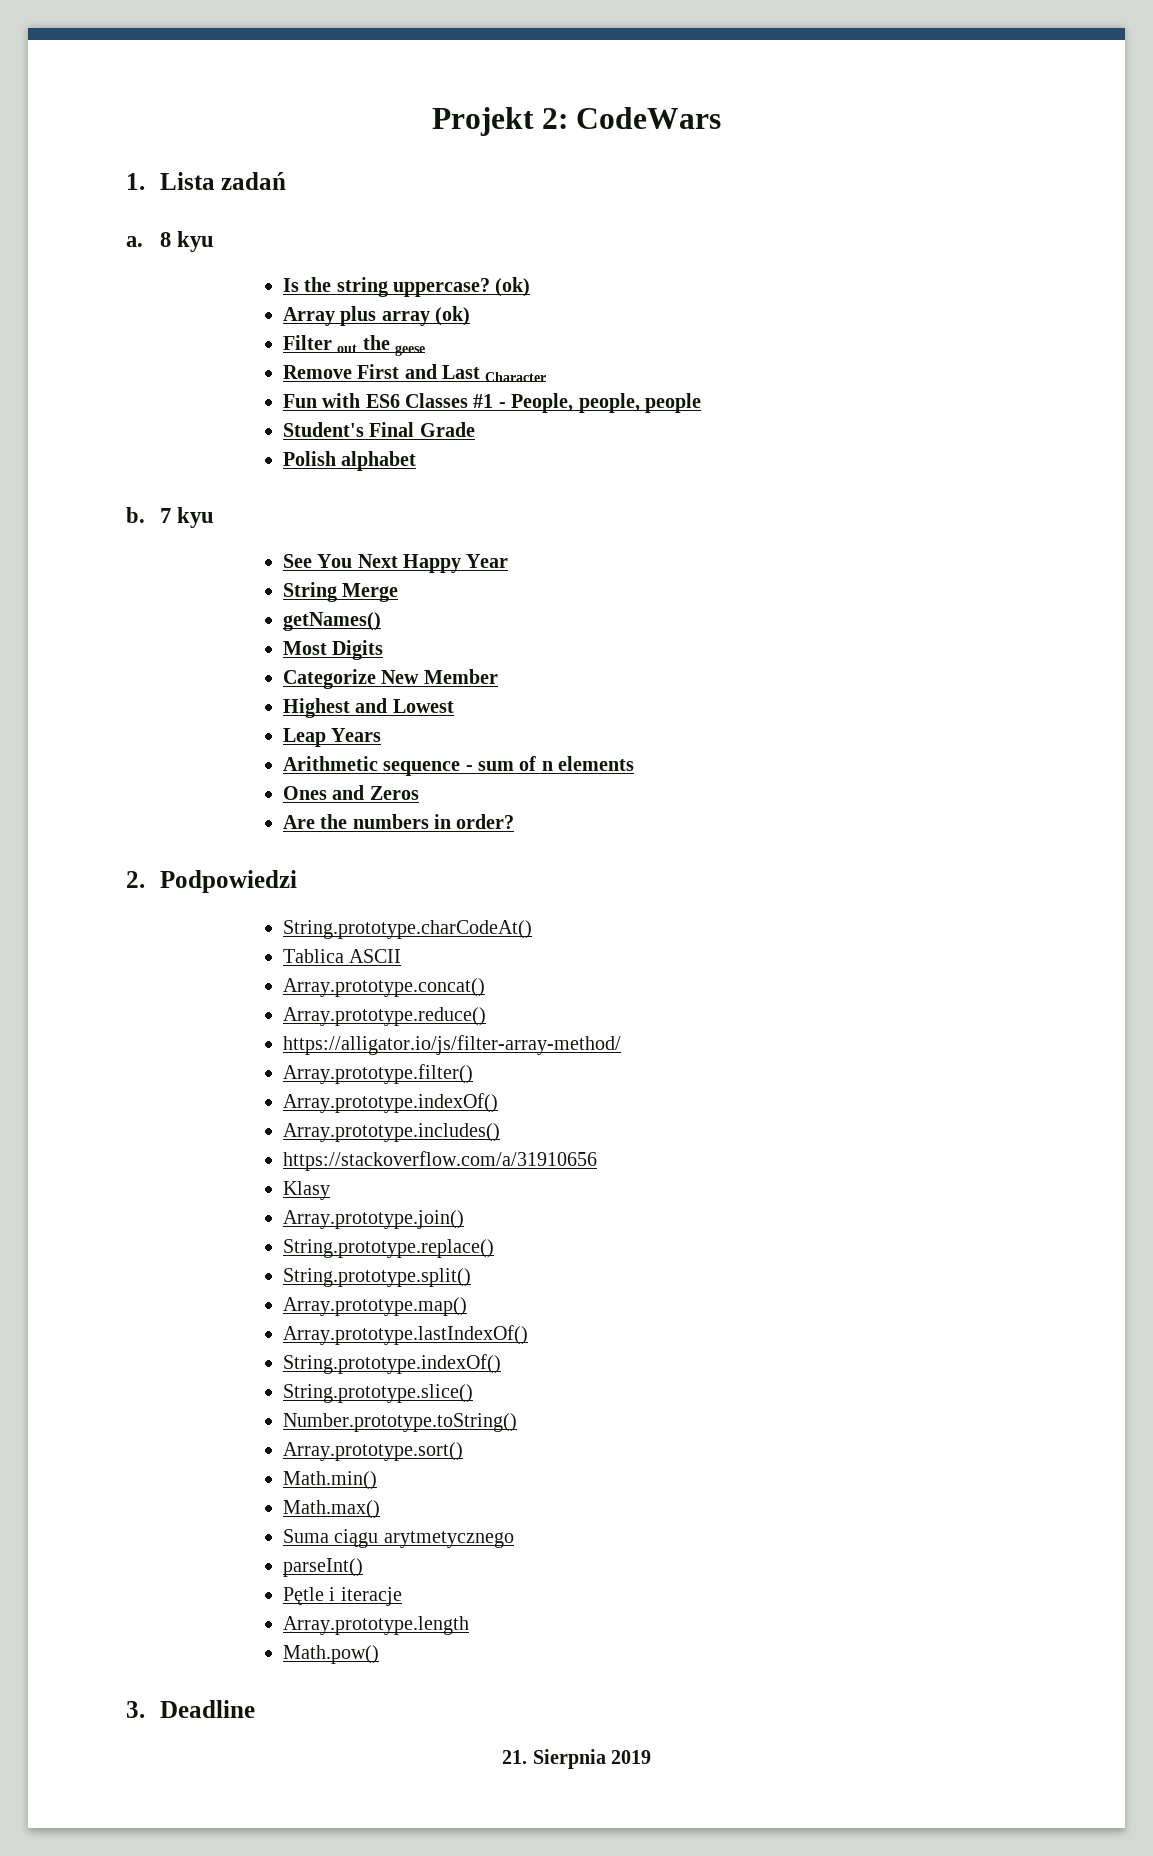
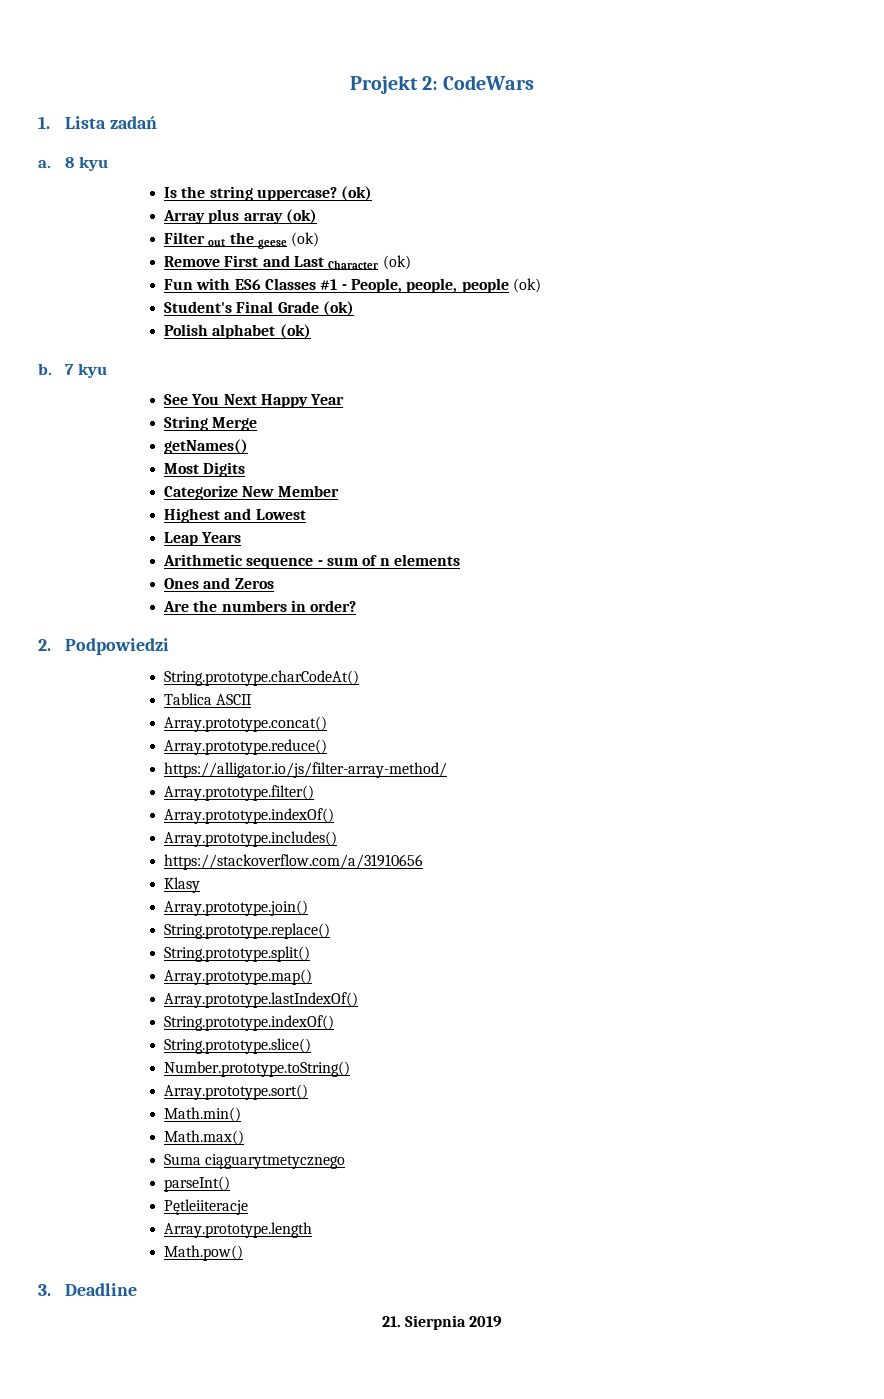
- Filter out the geese
+ Filter out the geese (ok)
- Remove First and Last Character
+ Remove First and Last Character (ok)
- Fun with ES6 Classes #1 - People, people, people
+ Fun with ES6 Classes #1 - People, people, people (ok)
- Student's Final Grade
+ Student's Final Grade (ok)
- Polish alphabet
+ Polish alphabet (ok)
- Suma ciągu arytmetycznego
+ Suma ciąguarytmetycznego
- Pętle i iteracje
+ Pętleiiteracje

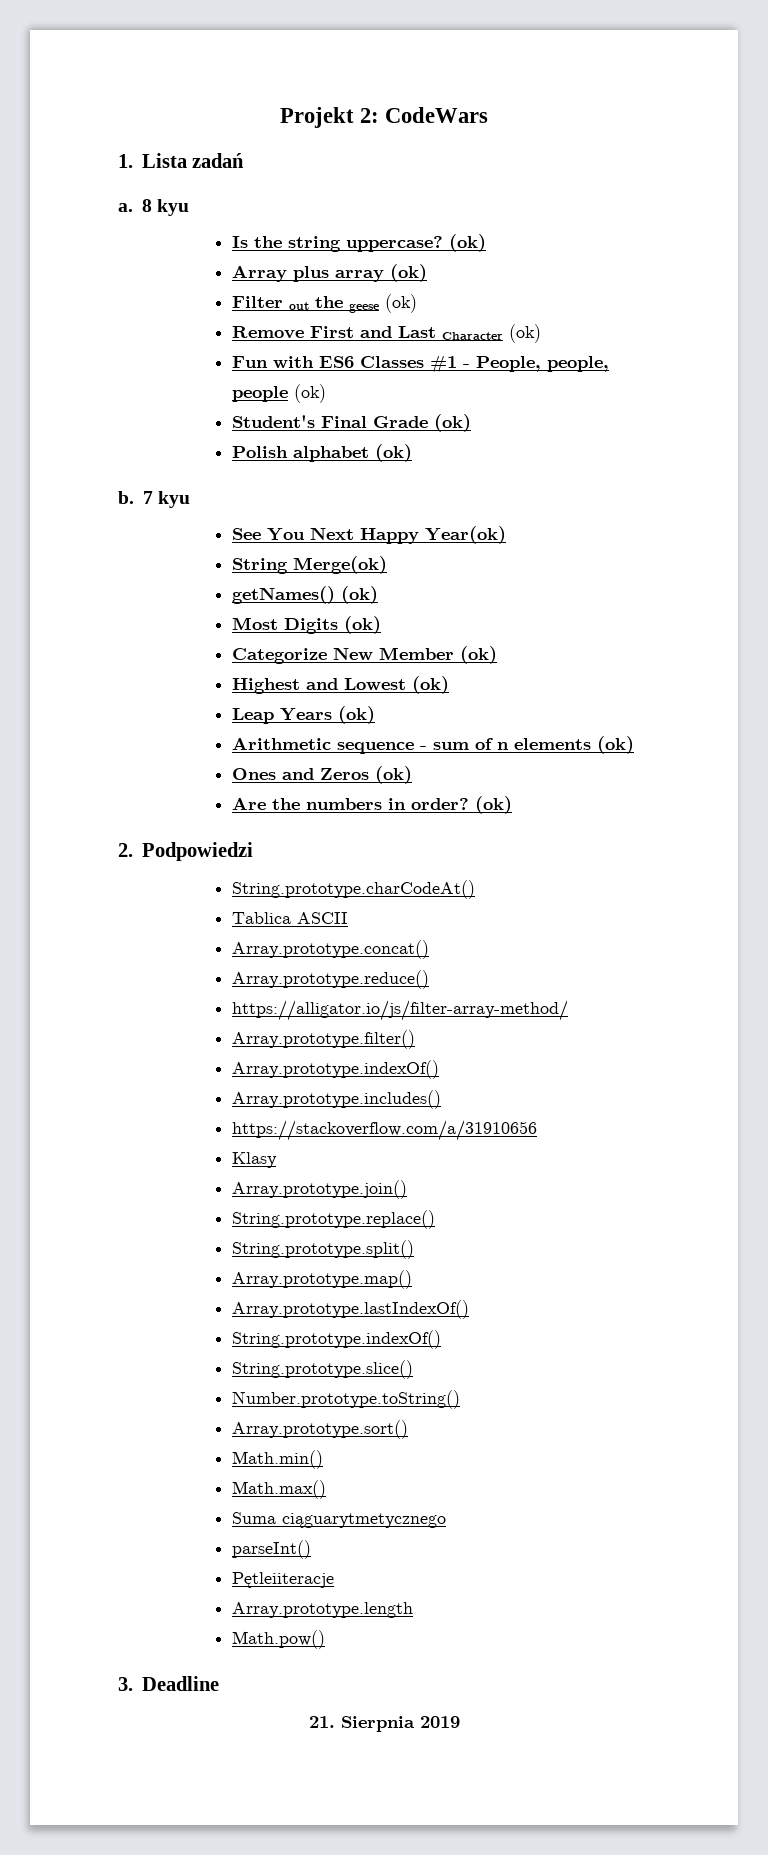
- See You Next Happy Year
+ See You Next Happy Year(ok)
- String Merge
+ String Merge(ok)
- getNames()
+ getNames() (ok)
- Most Digits
+ Most Digits (ok)
- Categorize New Member
+ Categorize New Member (ok)
- Highest and Lowest
+ Highest and Lowest (ok)
- Leap Years
+ Leap Years (ok)
- Arithmetic sequence - sum of n elements
+ Arithmetic sequence - sum of n elements (ok)
- Ones and Zeros
+ Ones and Zeros (ok)
- Are the numbers in order?
+ Are the numbers in order? (ok)

